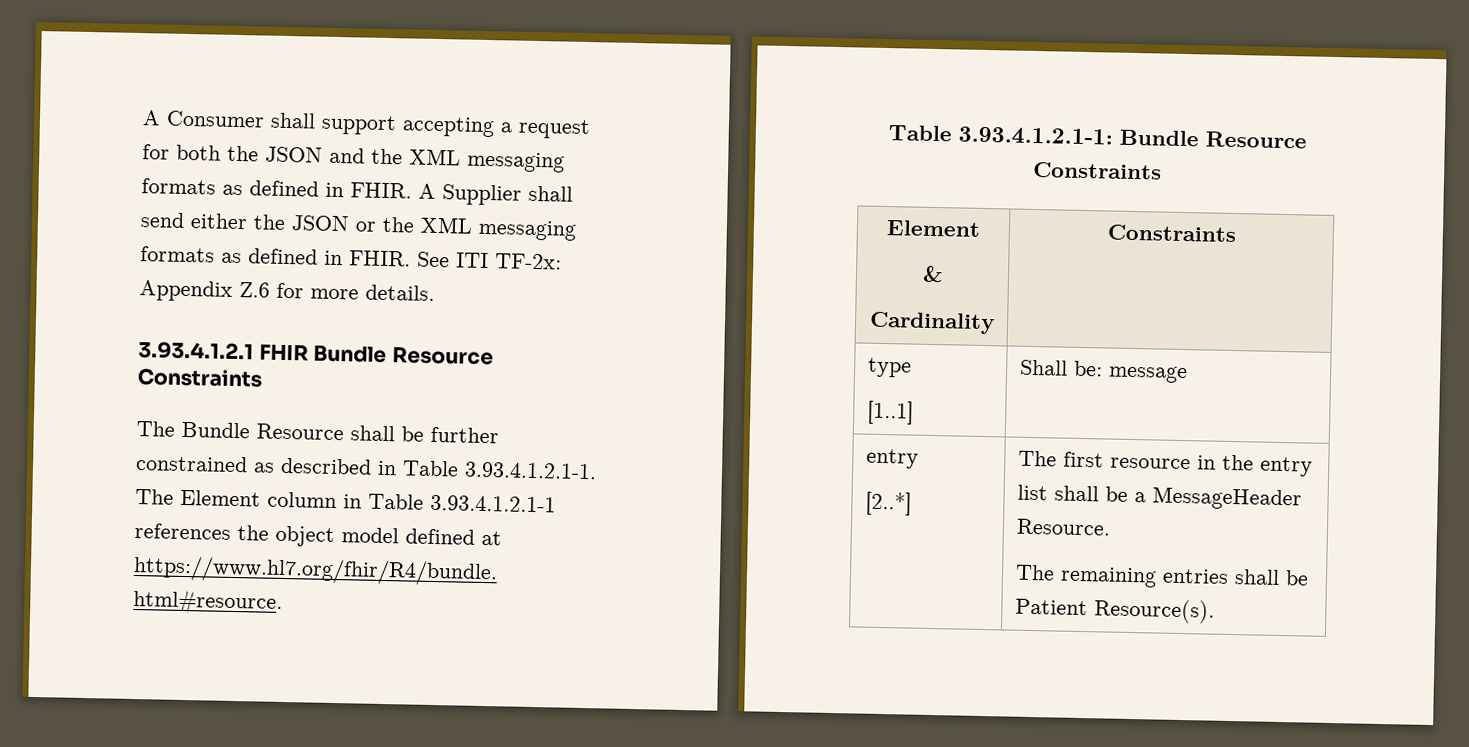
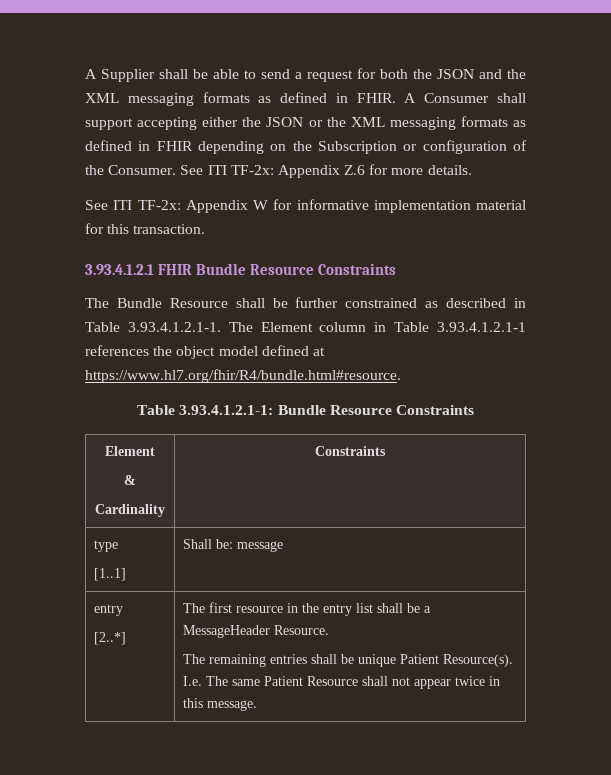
- A Consumer shall support accepting a request for both the JSON and the XML messaging formats as defined in FHIR.
+ A Supplier shall be able to send a request for both the JSON and the XML messaging formats as defined in FHIR.
- A Supplier shall send either the JSON or the XML messaging formats as defined in FHIR.
+ A Consumer shall support accepting either the JSON or the XML messaging formats as defined in FHIR depending on the Subscription or configuration of the Consumer.
+ See ITI TF-2x: Appendix W for informative implementation material for this transaction.
  type
  [1..1] | Shall be: message
  entry
  [2..*] | The first resource in the entry list shall be a MessageHeader Resource.
- The remaining entries shall be Patient Resource(s).
+ The remaining entries shall be unique Patient Resource(s). I.e. The same Patient Resource shall not appear twice in this message.

